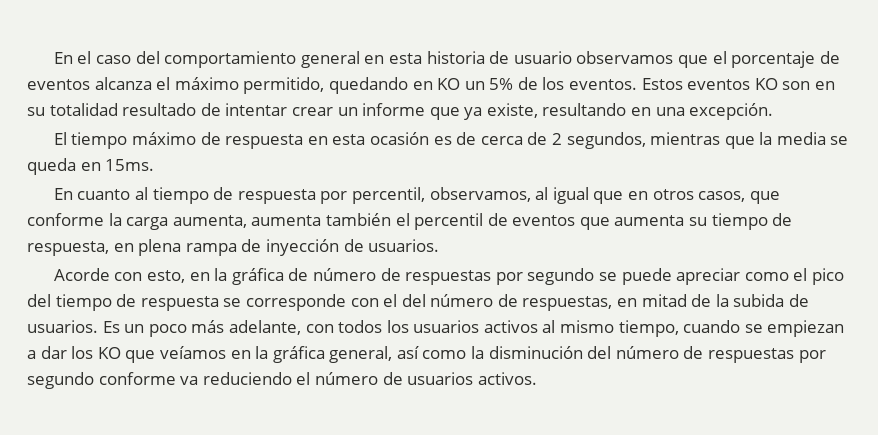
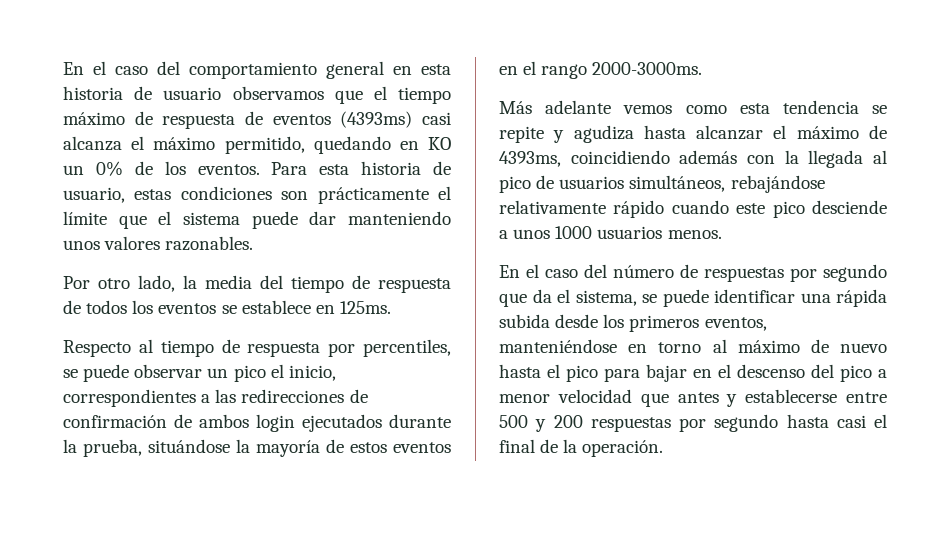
- En el caso del comportamiento general en esta historia de usuario observamos que el porcentaje de eventos alcanza el máximo permitido, quedando en KO un 5% de los eventos.
+ En el caso del comportamiento general en esta historia de usuario observamos que el tiempo máximo de respuesta de eventos (4393ms) casi alcanza el máximo permitido, quedando en KO un 0% de los eventos.
- Estos eventos KO son en su totalidad resultado de intentar crear un informe que ya existe, resultando en una excepción.
- El tiempo máximo de respuesta en esta ocasión es de cerca de 2 segundos, mientras que la media se queda en 15ms.
- En cuanto al tiempo de respuesta por percentil, observamos, al igual que en otros casos, que conforme la carga aumenta, aumenta también el percentil de eventos que aumenta su tiempo de respuesta, en plena rampa de inyección de usuarios.
- Acorde con esto, en la gráfica de número de respuestas por segundo se puede apreciar como el pico del tiempo de respuesta se corresponde con el del número de respuestas, en mitad de la subida de usuarios. Es un poco más adelante, con todos los usuarios activos al mismo tiempo, cuando se empiezan a dar los KO que veíamos en la gráfica general, así como la disminución del número de respuestas por segundo conforme va reduciendo el número de usuarios activos.
+ Para esta historia de usuario, estas condiciones son prácticamente el límite que el sistema puede dar manteniendo unos valores razonables.
+ Por otro lado, la media del tiempo de respuesta de todos los eventos se establece en 125ms.
+ Respecto al tiempo de respuesta por percentiles, se puede observar un pico el inicio, correspondientes a las redirecciones de confirmación de ambos login ejecutados durante la prueba, situándose la mayoría de estos eventos en el rango 2000-3000ms.
+ Más adelante vemos como esta tendencia se repite y agudiza hasta alcanzar el máximo de 4393ms, coincidiendo además con la llegada al pico de usuarios simultáneos, rebajándose relativamente rápido cuando este pico desciende a unos 1000 usuarios menos.
+ En el caso del número de respuestas por segundo que da el sistema, se puede identificar una rápida subida desde los primeros eventos, manteniéndose en torno al máximo de nuevo hasta el pico para bajar en el descenso del pico a menor velocidad que antes y establecerse entre 500 y 200 respuestas por segundo hasta casi el final de la operación.

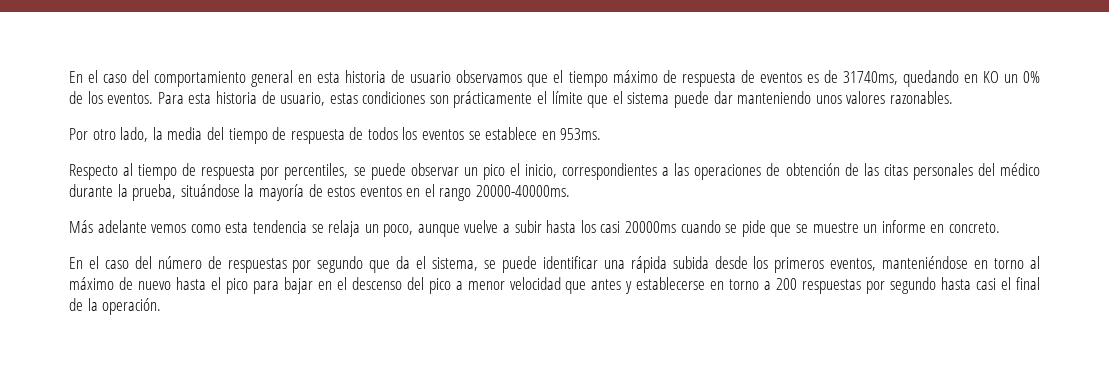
- En el caso del comportamiento general en esta historia de usuario observamos que el tiempo máximo de respuesta de eventos (4393ms) casi alcanza el máximo permitido, quedando en KO un 0% de los eventos.
+ En el caso del comportamiento general en esta historia de usuario observamos que el tiempo máximo de respuesta de eventos es de 31740ms, quedando en KO un 0% de los eventos.
- Por otro lado, la media del tiempo de respuesta de todos los eventos se establece en 125ms.
+ Por otro lado, la media del tiempo de respuesta de todos los eventos se establece en 953ms.
- Respecto al tiempo de respuesta por percentiles, se puede observar un pico el inicio, correspondientes a las redirecciones de confirmación de ambos login ejecutados durante la prueba, situándose la mayoría de estos eventos en el rango 2000-3000ms.
+ Respecto al tiempo de respuesta por percentiles, se puede observar un pico el inicio, correspondientes a las operaciones de obtención de las citas personales del médico durante la prueba, situándose la mayoría de estos eventos en el rango 20000-40000ms.
- Más adelante vemos como esta tendencia se repite y agudiza hasta alcanzar el máximo de 4393ms, coincidiendo además con la llegada al pico de usuarios simultáneos, rebajándose relativamente rápido cuando este pico desciende a unos 1000 usuarios menos.
+ Más adelante vemos como esta tendencia se relaja un poco, aunque vuelve a subir hasta los casi 20000ms cuando se pide que se muestre un informe en concreto.
- En el caso del número de respuestas por segundo que da el sistema, se puede identificar una rápida subida desde los primeros eventos, manteniéndose en torno al máximo de nuevo hasta el pico para bajar en el descenso del pico a menor velocidad que antes y establecerse entre 500 y 200 respuestas por segundo hasta casi el final de la operación.
+ En el caso del número de respuestas por segundo que da el sistema, se puede identificar una rápida subida desde los primeros eventos, manteniéndose en torno al máximo de nuevo hasta el pico para bajar en el descenso del pico a menor velocidad que antes y establecerse en torno a 200 respuestas por segundo hasta casi el final de la operación.

